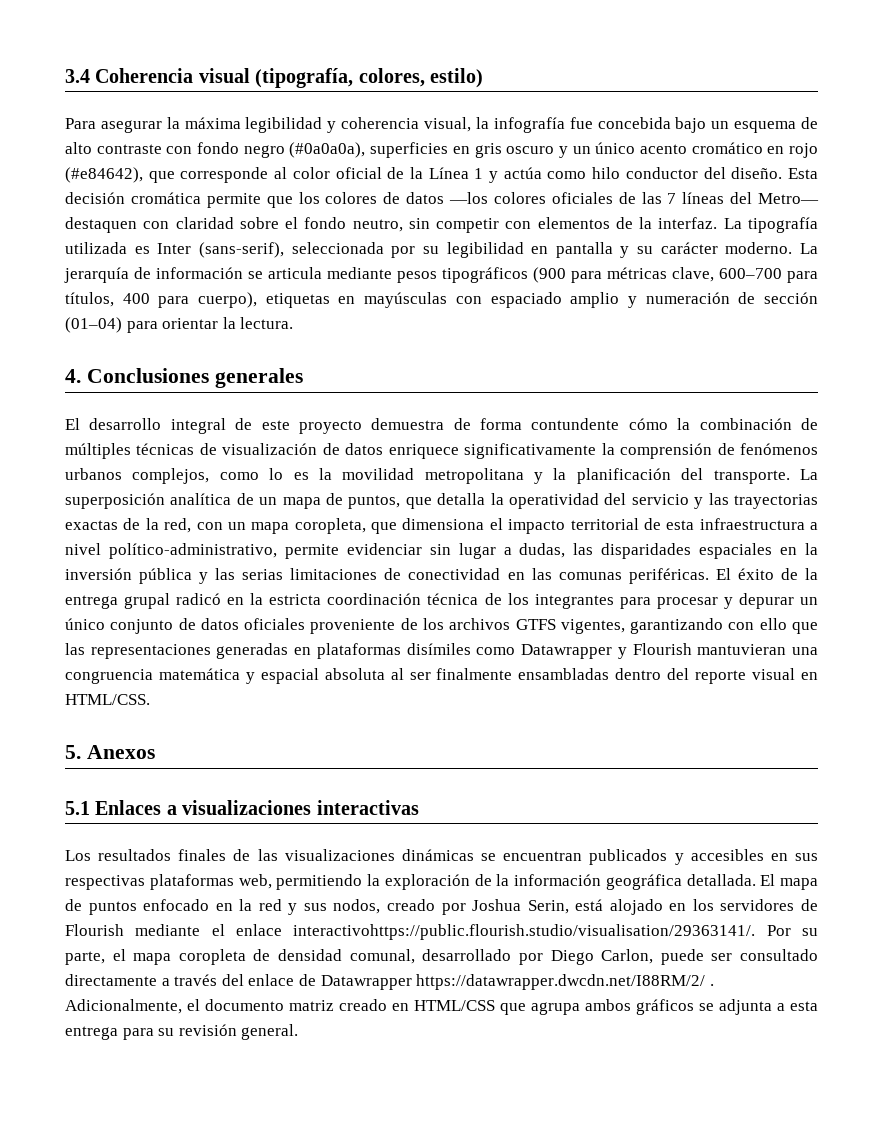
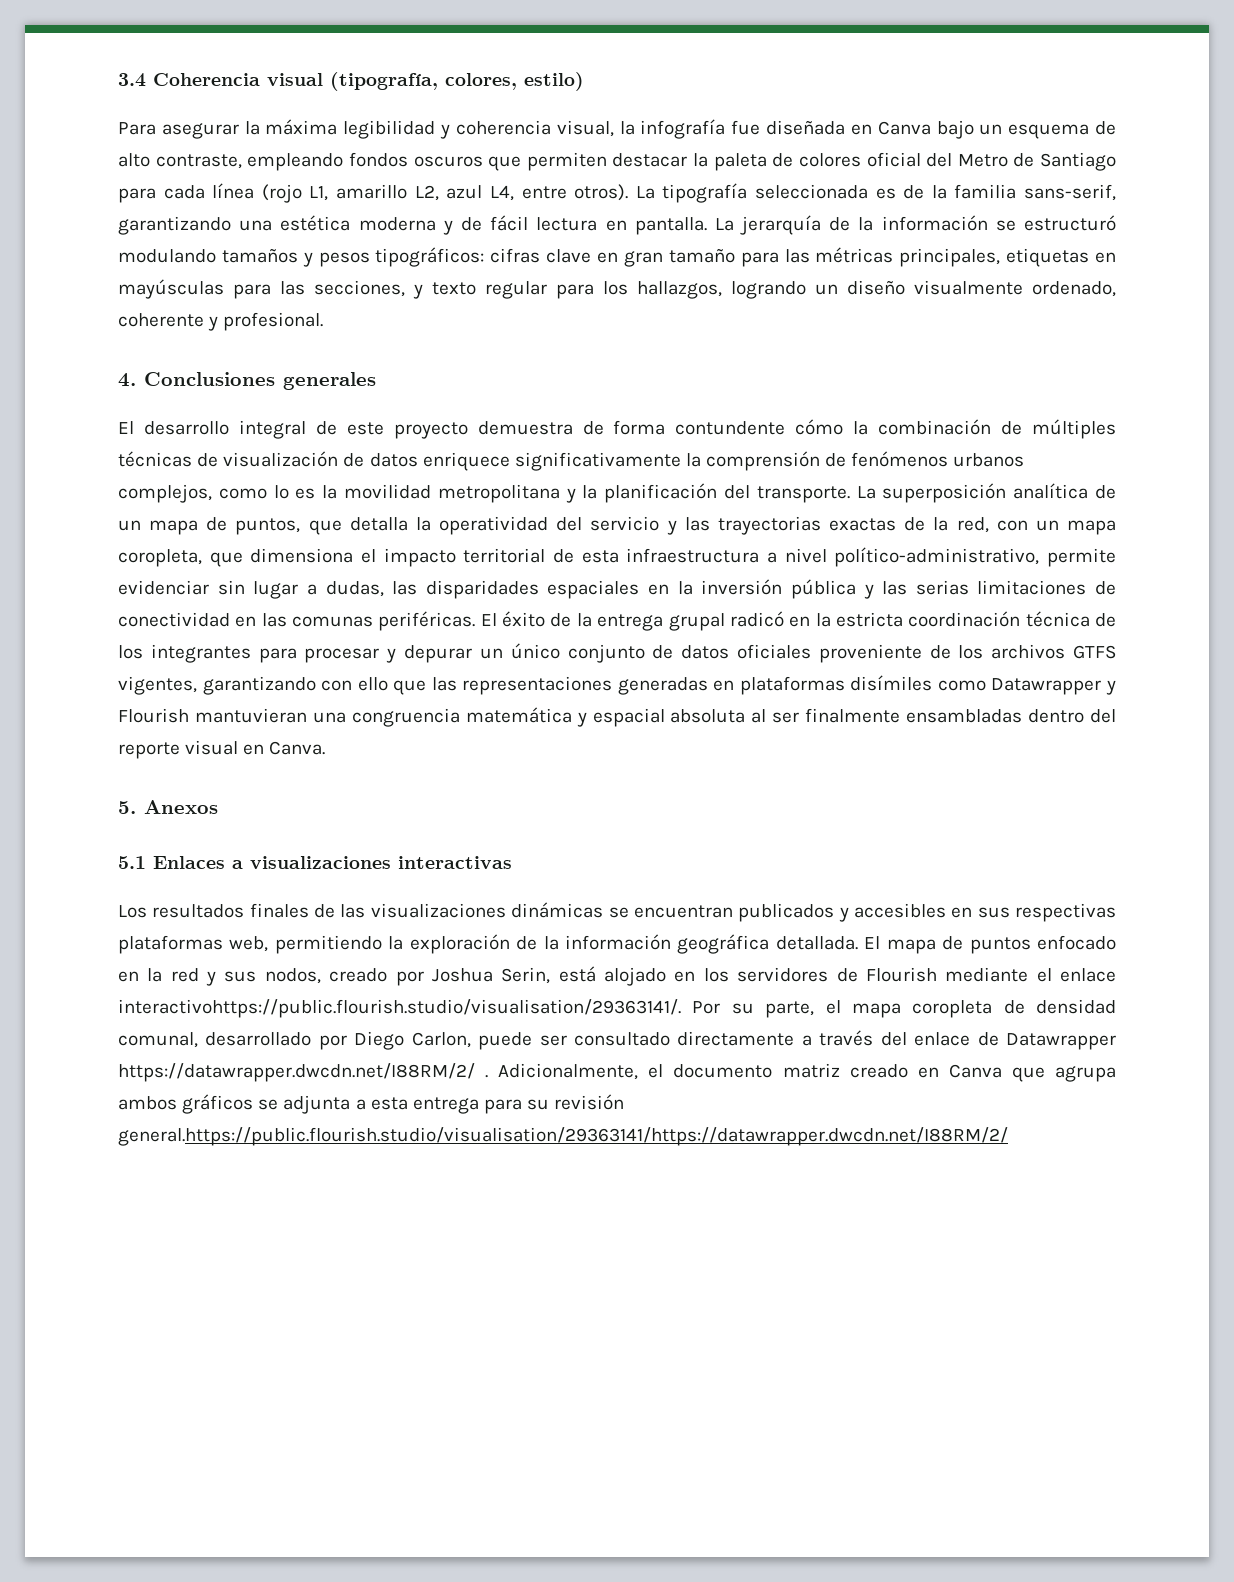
- Para asegurar la máxima legibilidad y coherencia visual, la infografía fue concebida bajo un esquema de alto contraste con fondo negro (#0a0a0a), superficies en gris oscuro y un único acento cromático en rojo (#e84642), que corresponde al color oficial de la Línea 1 y actúa como hilo conductor del diseño. Esta decisión cromática permite que los colores de datos —los colores oficiales de las 7 líneas del Metro— destaquen con claridad sobre el fondo neutro, sin competir con elementos de la interfaz. La tipografía utilizada es Inter (sans-serif), seleccionada por su legibilidad en pantalla y su carácter moderno.
+ Para asegurar la máxima legibilidad y coherencia visual, la infografía fue diseñada en Canva bajo un esquema de alto contraste, empleando fondos oscuros que permiten destacar la paleta de colores oficial del Metro de Santiago para cada línea (rojo L1, amarillo L2, azul L4, entre otros). La tipografía seleccionada es de la familia sans-serif, garantizando una estética moderna y de fácil lectura en pantalla.
- La jerarquía de información se articula mediante pesos tipográficos (900 para métricas clave, 600–700 para títulos, 400 para cuerpo), etiquetas en mayúsculas con espaciado amplio y numeración de sección (01–04) para orientar la lectura.
+ La jerarquía de la información se estructuró modulando tamaños y pesos tipográficos: cifras clave en gran tamaño para las métricas principales, etiquetas en mayúsculas para las secciones, y texto regular para los hallazgos, logrando un diseño visualmente ordenado, coherente y profesional.
- El éxito de la entrega grupal radicó en la estricta coordinación técnica de los integrantes para procesar y depurar un único conjunto de datos oficiales proveniente de los archivos GTFS vigentes, garantizando con ello que las representaciones generadas en plataformas disímiles como Datawrapper y Flourish mantuvieran una congruencia matemática y espacial absoluta al ser finalmente ensambladas dentro del reporte visual en HTML/CSS.
+ El éxito de la entrega grupal radicó en la estricta coordinación técnica de los integrantes para procesar y depurar un único conjunto de datos oficiales proveniente de los archivos GTFS vigentes, garantizando con ello que las representaciones generadas en plataformas disímiles como Datawrapper y Flourish mantuvieran una congruencia matemática y espacial absoluta al ser finalmente ensambladas dentro del reporte visual en Canva.
- Adicionalmente, el documento matriz creado en HTML/CSS que agrupa ambos gráficos se adjunta a esta entrega para su revisión general.
+ Adicionalmente, el documento matriz creado en Canva que agrupa ambos gráficos se adjunta a esta entrega para su revisión general.https://public.flourish.studio/visualisation/29363141/https://datawrapper.dwcdn.net/I88RM/2/

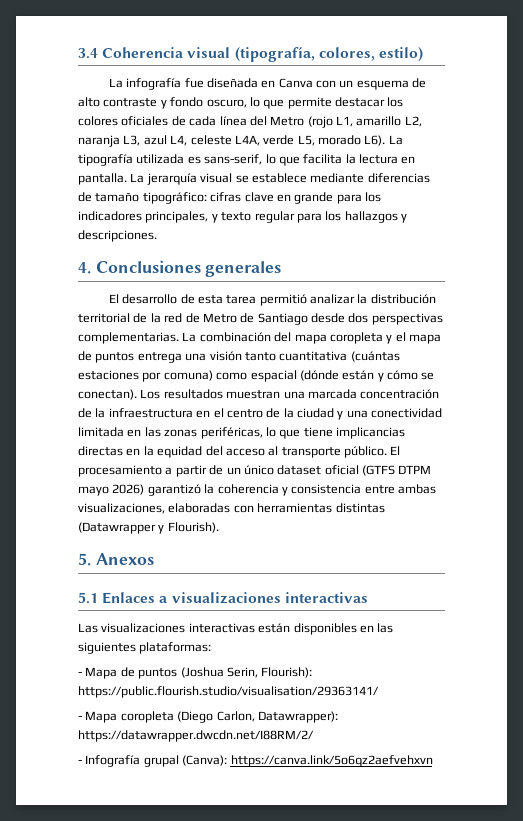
- Para asegurar la máxima legibilidad y coherencia visual, la infografía fue diseñada en Canva bajo un esquema de alto contraste, empleando fondos oscuros que permiten destacar la paleta de colores oficial del Metro de Santiago para cada línea (rojo L1, amarillo L2, azul L4, entre otros). La tipografía seleccionada es de la familia sans-serif, garantizando una estética moderna y de fácil lectura en pantalla.
+ La infografía fue diseñada en Canva con un esquema de alto contraste y fondo oscuro, lo que permite destacar los colores oficiales de cada línea del Metro (rojo L1, amarillo L2, naranja L3, azul L4, celeste L4A, verde L5, morado L6). La tipografía utilizada es sans-serif, lo que facilita la lectura en pantalla.
- La jerarquía de la información se estructuró modulando tamaños y pesos tipográficos: cifras clave en gran tamaño para las métricas principales, etiquetas en mayúsculas para las secciones, y texto regular para los hallazgos, logrando un diseño visualmente ordenado, coherente y profesional.
+ La jerarquía visual se establece mediante diferencias de tamaño tipográfico: cifras clave en grande para los indicadores principales, y texto regular para los hallazgos y descripciones.
- El desarrollo integral de este proyecto demuestra de forma contundente cómo la combinación de múltiples técnicas de visualización de datos enriquece significativamente la comprensión de fenómenos urbanos complejos, como lo es la movilidad metropolitana y la planificación del transporte. La superposición analítica de un mapa de puntos, que detalla la operatividad del servicio y las trayectorias exactas de la red, con un mapa coropleta, que dimensiona el impacto territorial de esta infraestructura a nivel político-administrativo, permite evidenciar sin lugar a dudas, las disparidades espaciales en la inversión pública y las serias limitaciones de conectividad en las comunas periféricas. El éxito de la entrega grupal radicó en la estricta coordinación técnica de los integrantes para procesar y depurar un único conjunto de datos oficiales proveniente de los archivos GTFS vigentes, garantizando con ello que las representaciones generadas en plataformas disímiles como Datawrapper y Flourish mantuvieran una congruencia matemática y espacial absoluta al ser finalmente ensambladas dentro del reporte visual en Canva.
+ El desarrollo de esta tarea permitió analizar la distribución territorial de la red de Metro de Santiago desde dos perspectivas complementarias. La combinación del mapa coropleta y el mapa de puntos entrega una visión tanto cuantitativa (cuántas estaciones por comuna) como espacial (dónde están y cómo se conectan). Los resultados muestran una marcada concentración de la infraestructura en el centro de la ciudad y una conectividad limitada en las zonas periféricas, lo que tiene implicancias directas en la equidad del acceso al transporte público. El procesamiento a partir de un único dataset oficial (GTFS DTPM mayo 2026) garantizó la coherencia y consistencia entre ambas visualizaciones, elaboradas con herramientas distintas (Datawrapper y Flourish).
- Los resultados finales de las visualizaciones dinámicas se encuentran publicados y accesibles en sus respectivas plataformas web, permitiendo la exploración de la información geográfica detallada. El mapa de puntos enfocado en la red y sus nodos, creado por Joshua Serin, está alojado en los servidores de Flourish mediante el enlace interactivohttps://public.flourish.studio/visualisation/29363141/. Por su parte, el mapa coropleta de densidad comunal, desarrollado por Diego Carlon, puede ser consultado directamente a través del enlace de Datawrapper https://datawrapper.dwcdn.net/I88RM/2/ . Adicionalmente, el documento matriz creado en Canva que agrupa ambos gráficos se adjunta a esta entrega para su revisión general.https://public.flourish.studio/visualisation/29363141/https://datawrapper.dwcdn.net/I88RM/2/
+ Las visualizaciones interactivas están disponibles en las siguientes plataformas:
+ - Mapa de puntos (Joshua Serin, Flourish): https://public.flourish.studio/visualisation/29363141/
+ - Mapa coropleta (Diego Carlon, Datawrapper): https://datawrapper.dwcdn.net/I88RM/2/
+ - Infografía grupal (Canva): https://canva.link/5o6qz2aefvehxvn

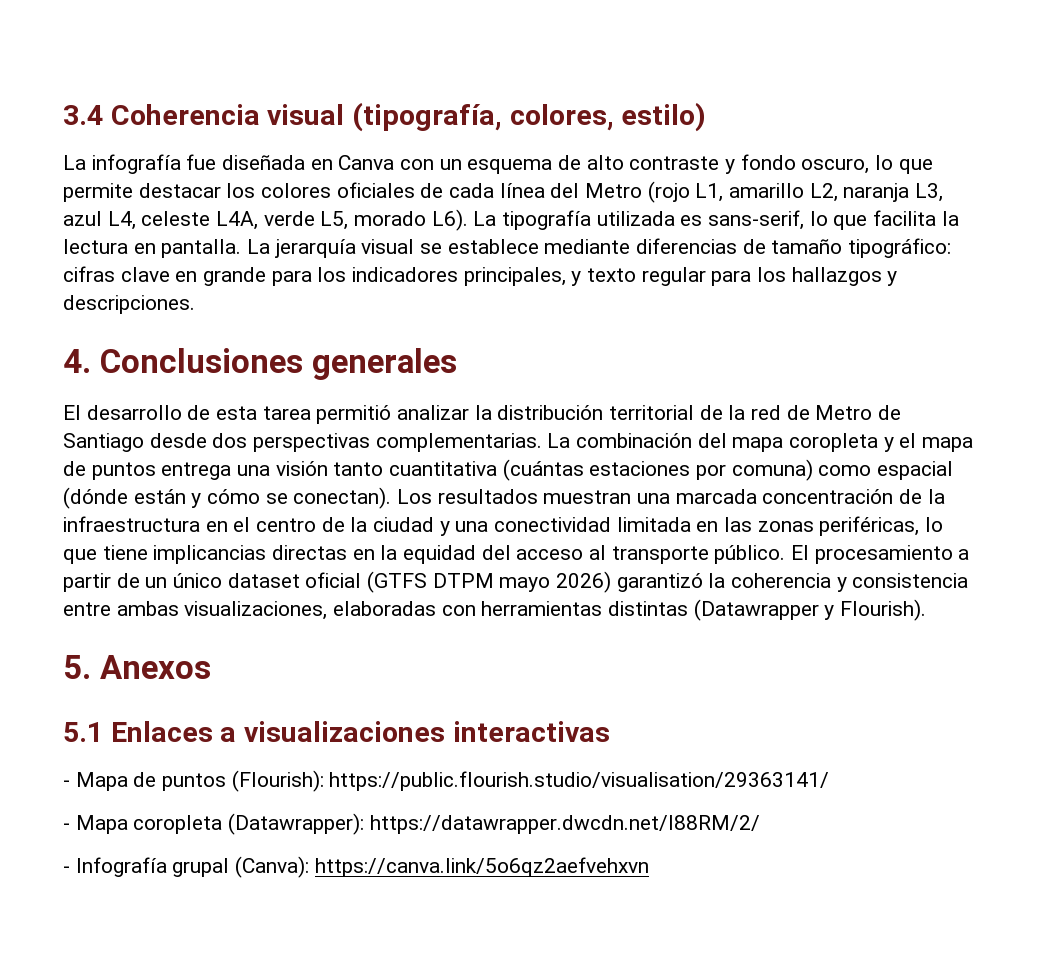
- Las visualizaciones interactivas están disponibles en las siguientes plataformas:
- - Mapa de puntos (Joshua Serin, Flourish): https://public.flourish.studio/visualisation/29363141/
+ - Mapa de puntos (Flourish): https://public.flourish.studio/visualisation/29363141/
- - Mapa coropleta (Diego Carlon, Datawrapper): https://datawrapper.dwcdn.net/I88RM/2/
+ - Mapa coropleta (Datawrapper): https://datawrapper.dwcdn.net/I88RM/2/

